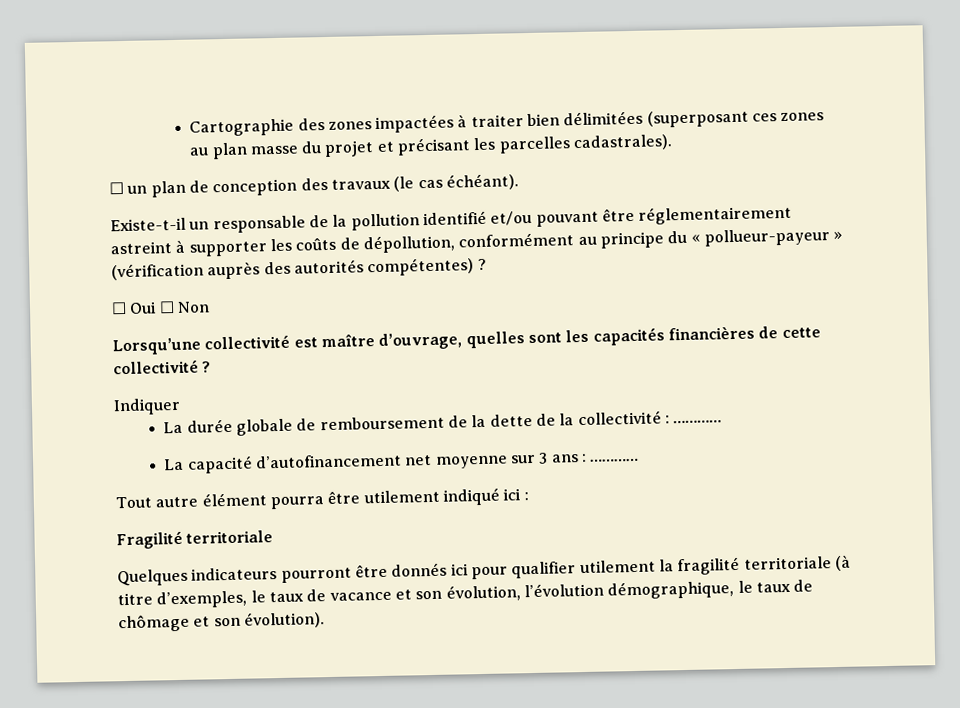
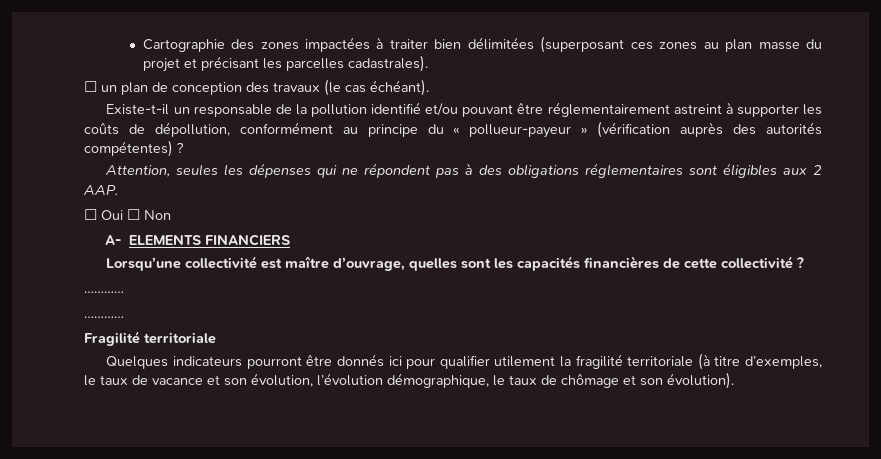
+ Attention, seules les dépenses qui ne répondent pas à des obligations réglementaires sont éligibles aux 2 AAP.
+ A- ELEMENTS FINANCIERS
  Lorsqu’une collectivité est maître d’ouvrage, quelles sont les capacités financières de cette collectivité ?
- Indiquer
- La durée globale de remboursement de la dette de la collectivité : …………
- La capacité d’autofinancement net moyenne sur 3 ans : …………
- Tout autre élément pourra être utilement indiqué ici :
+ …………
+ …………

